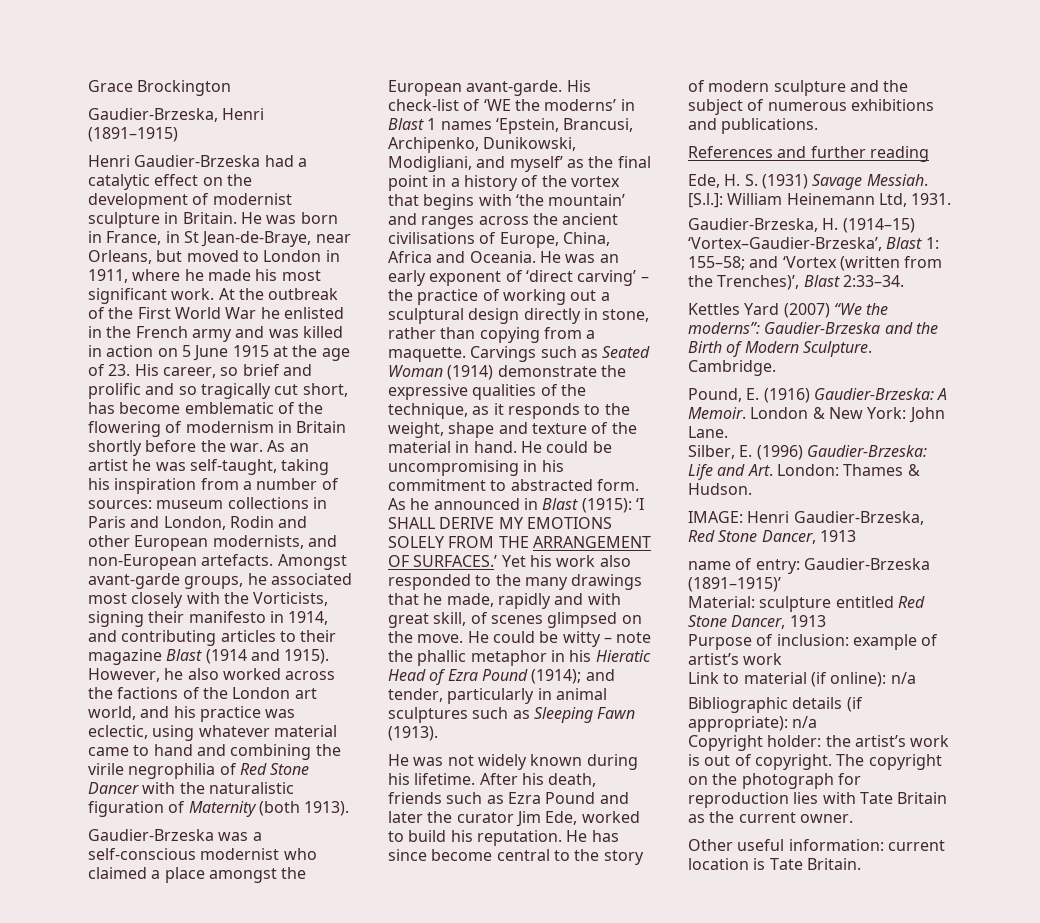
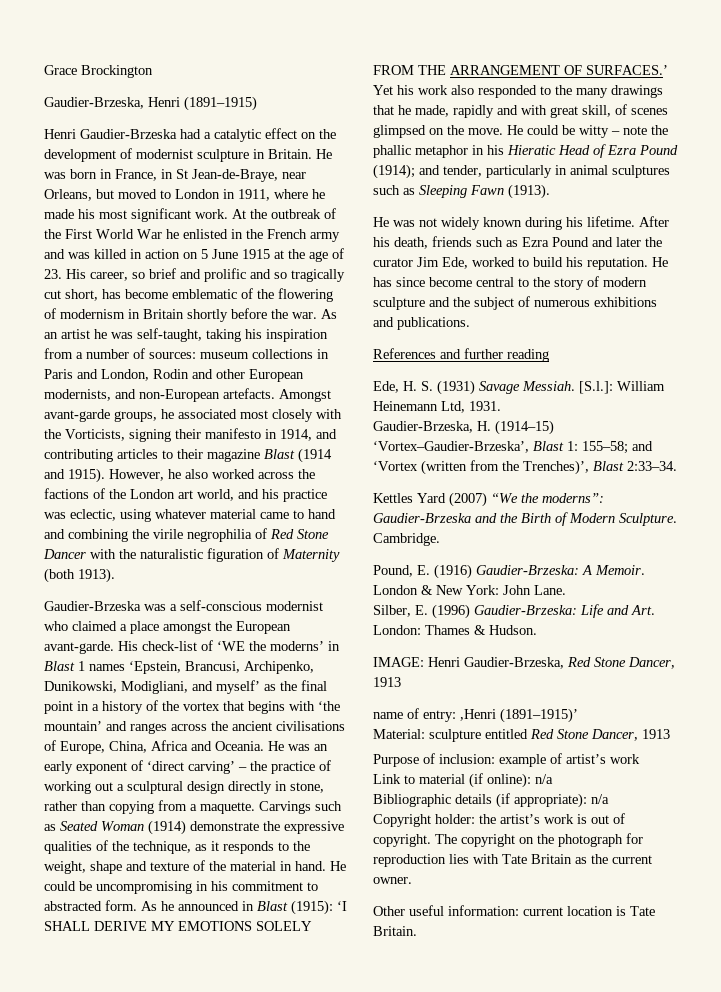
- name of entry: Gaudier-Brzeska (1891–1915)’
+ name of entry: ,Henri (1891–1915)’

